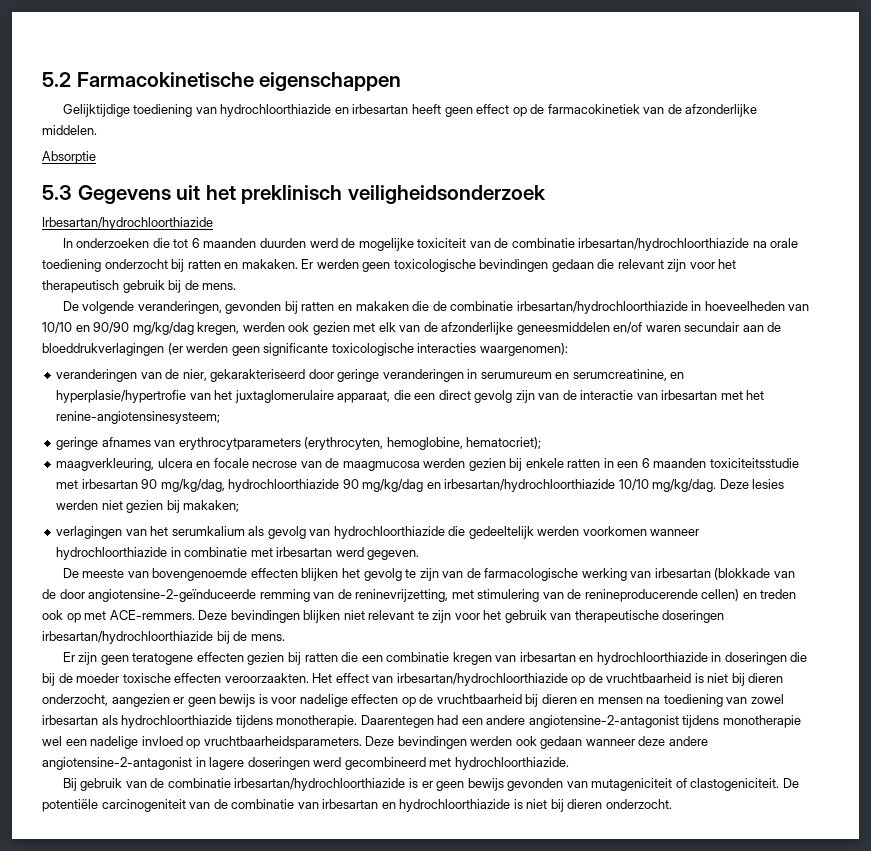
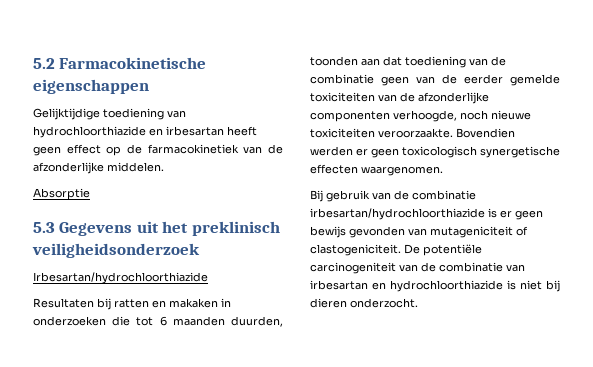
- In onderzoeken die tot 6 maanden duurden werd de mogelijke toxiciteit van de combinatie irbesartan/hydrochloorthiazide na orale toediening onderzocht bij ratten en makaken. Er werden geen toxicologische bevindingen gedaan die relevant zijn voor het therapeutisch gebruik bij de mens.
- De volgende veranderingen, gevonden bij ratten en makaken die de combinatie irbesartan/hydrochloorthiazide in hoeveelheden van 10/10 en 90/90 mg/kg/dag kregen, werden ook gezien met elk van de afzonderlijke geneesmiddelen en/of waren secundair aan de bloeddrukverlagingen (er werden geen significante toxicologische interacties waargenomen):
- veranderingen van de nier, gekarakteriseerd door geringe veranderingen in serumureum en serumcreatinine, en hyperplasie/hypertrofie van het juxtaglomerulaire apparaat, die een direct gevolg zijn van de interactie van irbesartan met het renine-angiotensinesysteem;
- geringe afnames van erythrocytparameters (erythrocyten, hemoglobine, hematocriet);
- maagverkleuring, ulcera en focale necrose van de maagmucosa werden gezien bij enkele ratten in een 6 maanden toxiciteitsstudie met irbesartan 90 mg/kg/dag, hydrochloorthiazide 90 mg/kg/dag en irbesartan/hydrochloorthiazide 10/10 mg/kg/dag. Deze lesies werden niet gezien bij makaken;
- verlagingen van het serumkalium als gevolg van hydrochloorthiazide die gedeeltelijk werden voorkomen wanneer hydrochloorthiazide in combinatie met irbesartan werd gegeven.
- De meeste van bovengenoemde effecten blijken het gevolg te zijn van de farmacologische werking van irbesartan (blokkade van de door angiotensine-2-geïnduceerde remming van de reninevrijzetting, met stimulering van de renineproducerende cellen) en treden ook op met ACE-remmers. Deze bevindingen blijken niet relevant te zijn voor het gebruik van therapeutische doseringen irbesartan/hydrochloorthiazide bij de mens.
- Er zijn geen teratogene effecten gezien bij ratten die een combinatie kregen van irbesartan en hydrochloorthiazide in doseringen die bij de moeder toxische effecten veroorzaakten. Het effect van irbesartan/hydrochloorthiazide op de vruchtbaarheid is niet bij dieren onderzocht, aangezien er geen bewijs is voor nadelige effecten op de vruchtbaarheid bij dieren en mensen na toediening van zowel irbesartan als hydrochloorthiazide tijdens monotherapie. Daarentegen had een andere angiotensine-2-antagonist tijdens monotherapie wel een nadelige invloed op vruchtbaarheidsparameters. Deze bevindingen werden ook gedaan wanneer deze andere angiotensine-2-antagonist in lagere doseringen werd gecombineerd met hydrochloorthiazide.
+ Resultaten bij ratten en makaken in onderzoeken die tot 6 maanden duurden, toonden aan dat toediening van de combinatie geen van de eerder gemelde toxiciteiten van de afzonderlijke componenten verhoogde, noch nieuwe toxiciteiten veroorzaakte. Bovendien werden er geen toxicologisch synergetische effecten waargenomen.

